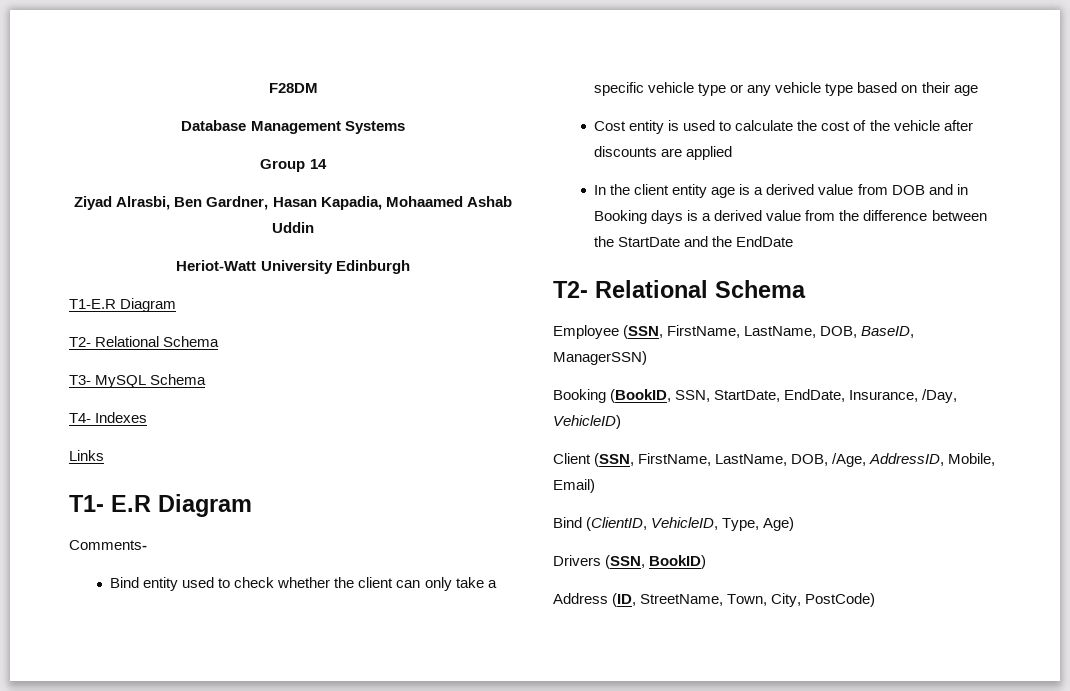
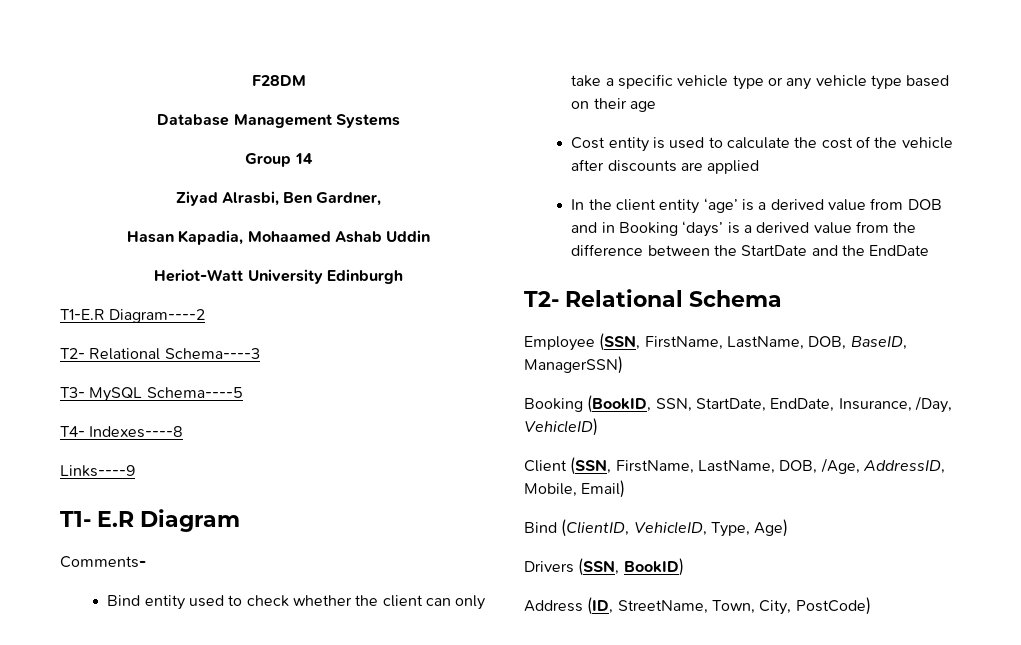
- Ziyad Alrasbi, Ben Gardner, Hasan Kapadia, Mohaamed Ashab Uddin
+ Ziyad Alrasbi, Ben Gardner,
+ Hasan Kapadia, Mohaamed Ashab Uddin
- T1-E.R Diagram
- T2- Relational Schema
+ T1-E.R Diagram----2
+ T2- Relational Schema----3
- T3- MySQL Schema
+ T3- MySQL Schema----5
- T4- Indexes
- Links
+ T4- Indexes----8
+ Links----9
- In the client entity age is a derived value from DOB and in Booking days is a derived value from the difference between the StartDate and the EndDate
+ In the client entity ‘age’ is a derived value from DOB and in Booking ‘days’ is a derived value from the difference between the StartDate and the EndDate

